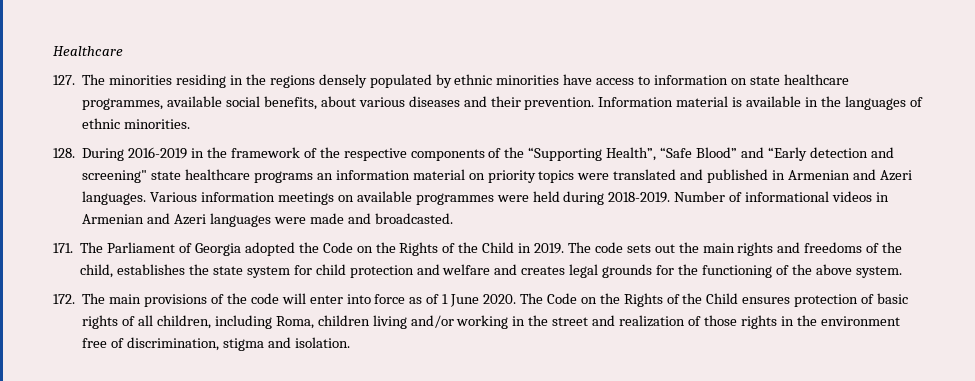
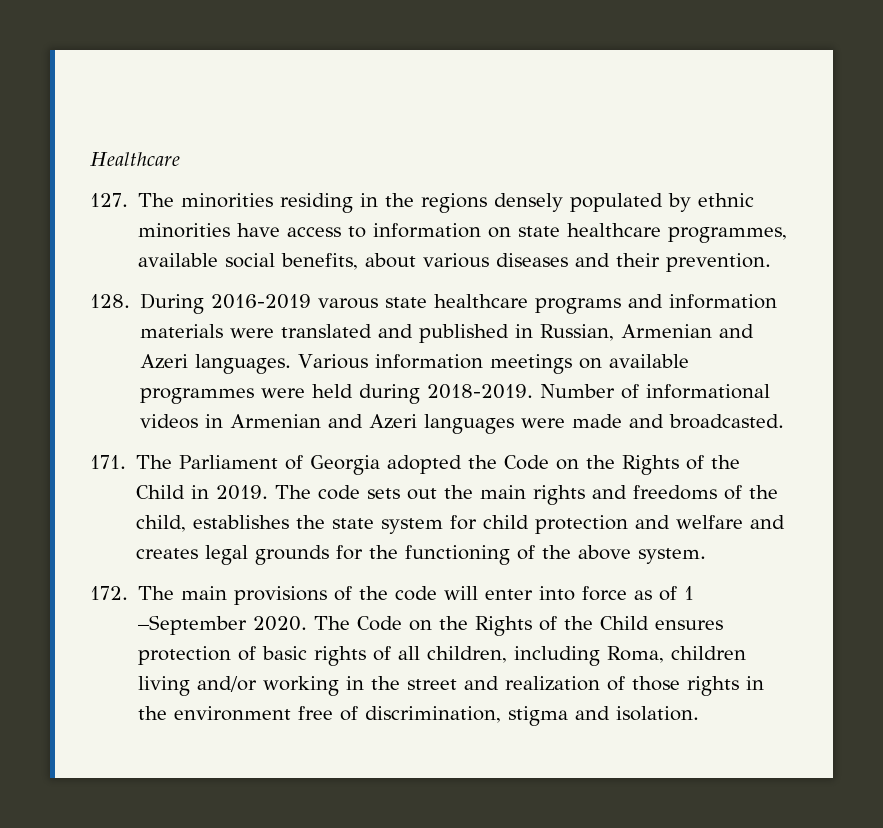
- 127. The minorities residing in the regions densely populated by ethnic minorities have access to information on state healthcare programmes, available social benefits, about various diseases and their prevention. Information material is available in the languages of ethnic minorities.
- 128. During 2016-2019 in the framework of the respective components of the “Supporting Health”, “Safe Blood” and “Early detection and screening" state healthcare programs an information material on priority topics were translated and published in Armenian and Azeri languages.
+ 127. The minorities residing in the regions densely populated by ethnic minorities have access to information on state healthcare programmes, available social benefits, about various diseases and their prevention.
+ 128. During 2016-2019 varous state healthcare programs and information materials were translated and published in Russian, Armenian and Azeri languages.
- 172. The main provisions of the code will enter into force as of 1 June 2020.
+ 172. The main provisions of the code will enter into force as of 1 –September 2020.

